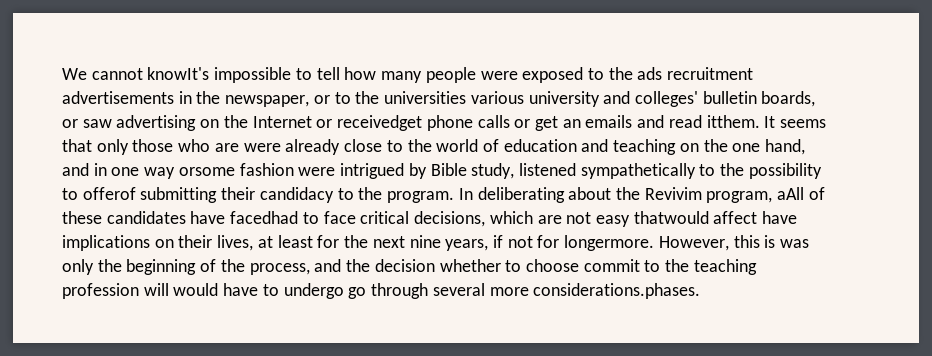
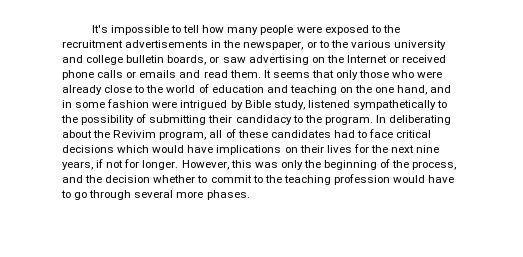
- We cannot knowIt's impossible to tell how many people were exposed to the ads recruitment advertisements in the newspaper, or to the universities various university and colleges' bulletin boards, or saw advertising on the Internet or receivedget phone calls or get an emails and read itthem.
+ It's impossible to tell how many people were exposed to the recruitment advertisements in the newspaper, or to the various university and college bulletin boards, or saw advertising on the Internet or received phone calls or emails and read them.
- It seems that only those who are were already close to the world of education and teaching on the one hand, and in one way orsome fashion were intrigued by Bible study, listened sympathetically to the possibility to offerof submitting their candidacy to the program.
+ It seems that only those who were already close to the world of education and teaching on the one hand, and in some fashion were intrigued by Bible study, listened sympathetically to the possibility of submitting their candidacy to the program.
- In deliberating about the Revivim program, aAll of these candidates have facedhad to face critical decisions, which are not easy thatwould affect have implications on their lives, at least for the next nine years, if not for longermore.
+ In deliberating about the Revivim program, all of these candidates had to face critical decisions which would have implications on their lives for the next nine years, if not for longer.
- However, this is was only the beginning of the process, and the decision whether to choose commit to the teaching profession will would have to undergo go through several more considerations.phases.
+ However, this was only the beginning of the process, and the decision whether to commit to the teaching profession would have to go through several more phases.

